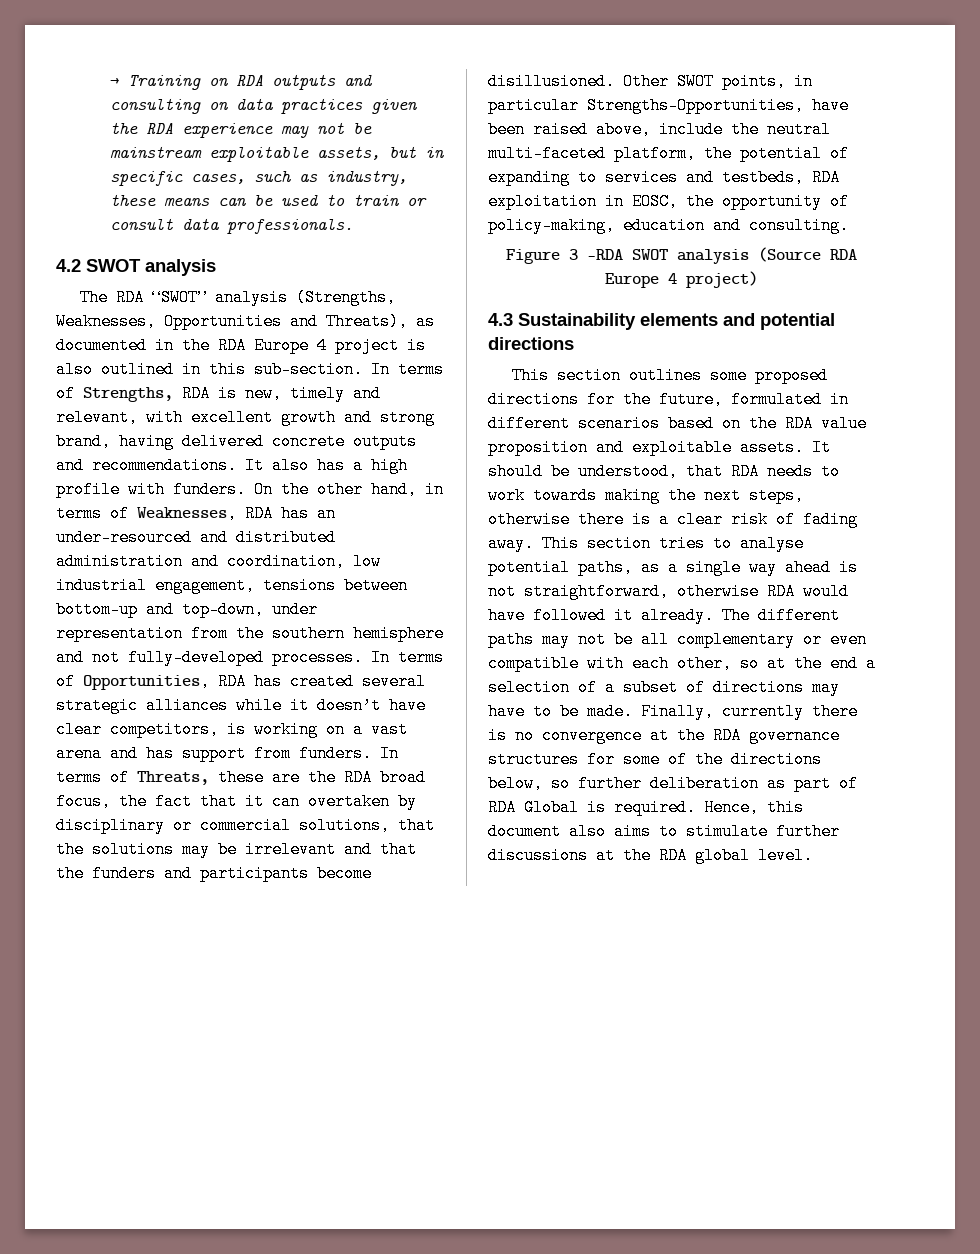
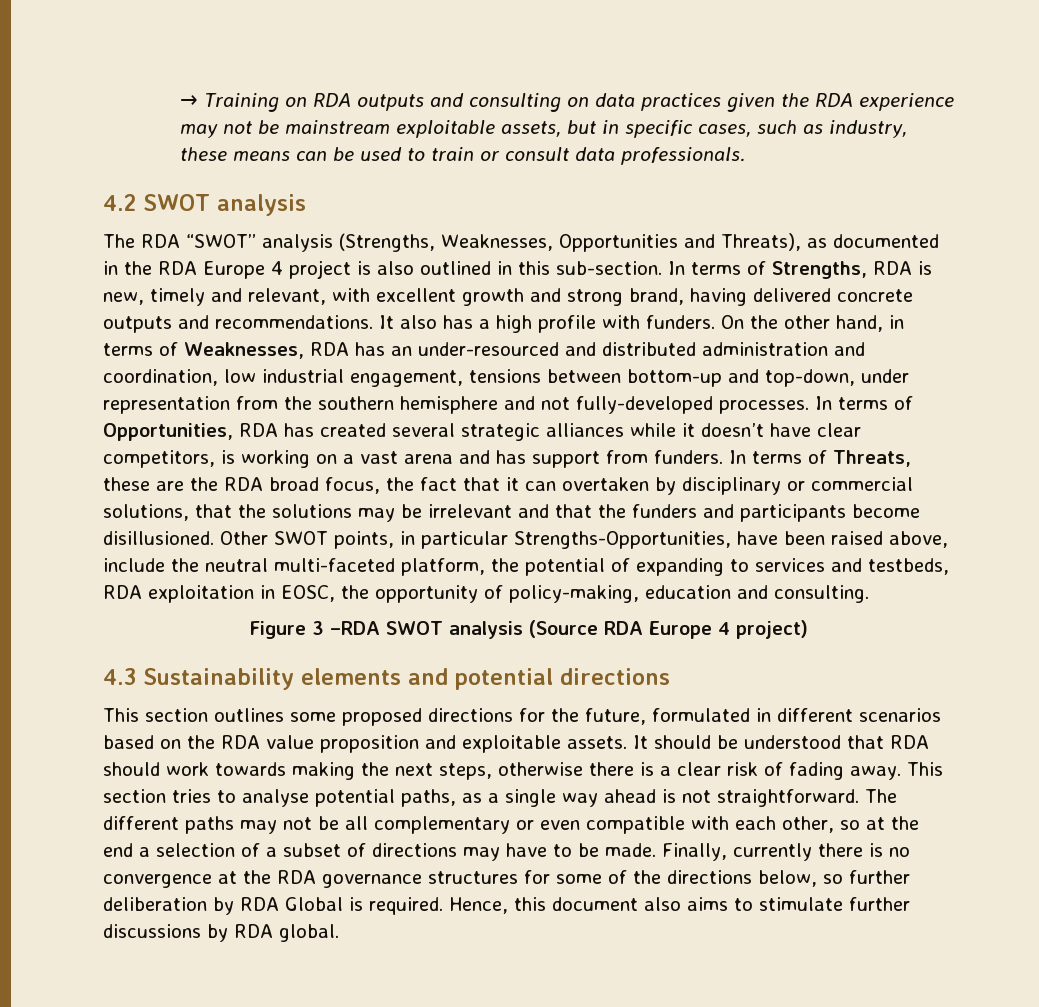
- It should be understood, that RDA needs to work towards making the next steps, otherwise there is a clear risk of fading away.
+ It should be understood that RDA should work towards making the next steps, otherwise there is a clear risk of fading away.
- This section tries to analyse potential paths, as a single way ahead is not straightforward, otherwise RDA would have followed it already.
+ This section tries to analyse potential paths, as a single way ahead is not straightforward.
- Finally, currently there is no convergence at the RDA governance structures for some of the directions below, so further deliberation as part of RDA Global is required.
+ Finally, currently there is no convergence at the RDA governance structures for some of the directions below, so further deliberation by RDA Global is required.
- Hence, this document also aims to stimulate further discussions at the RDA global level.
+ Hence, this document also aims to stimulate further discussions by RDA global.

